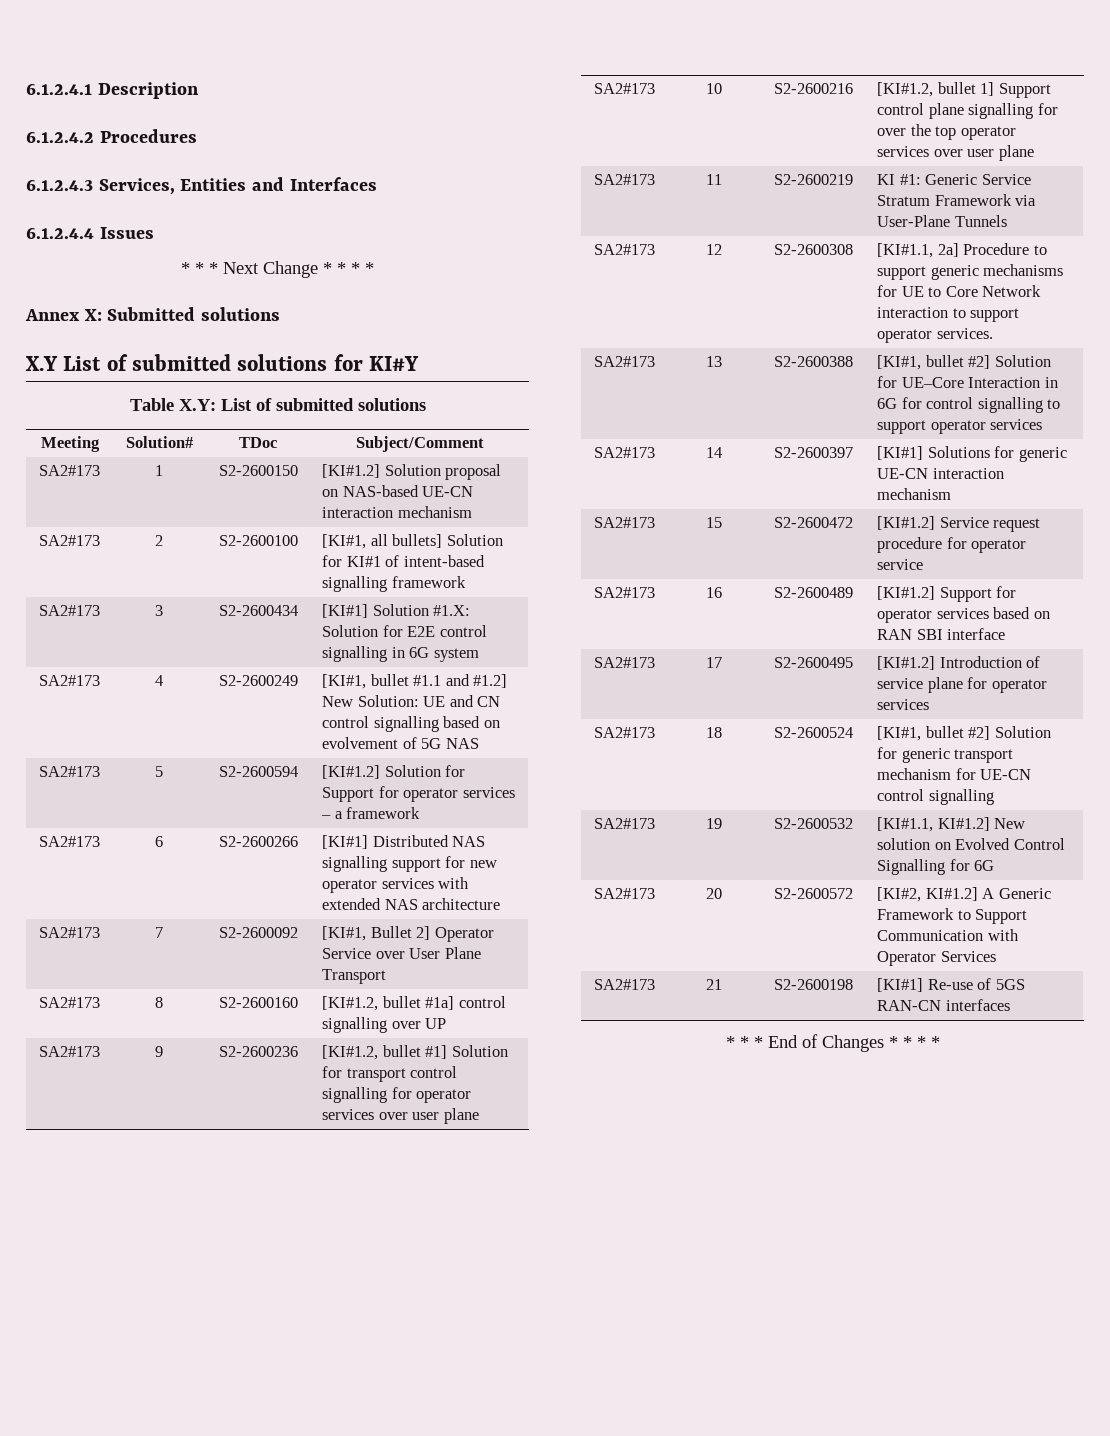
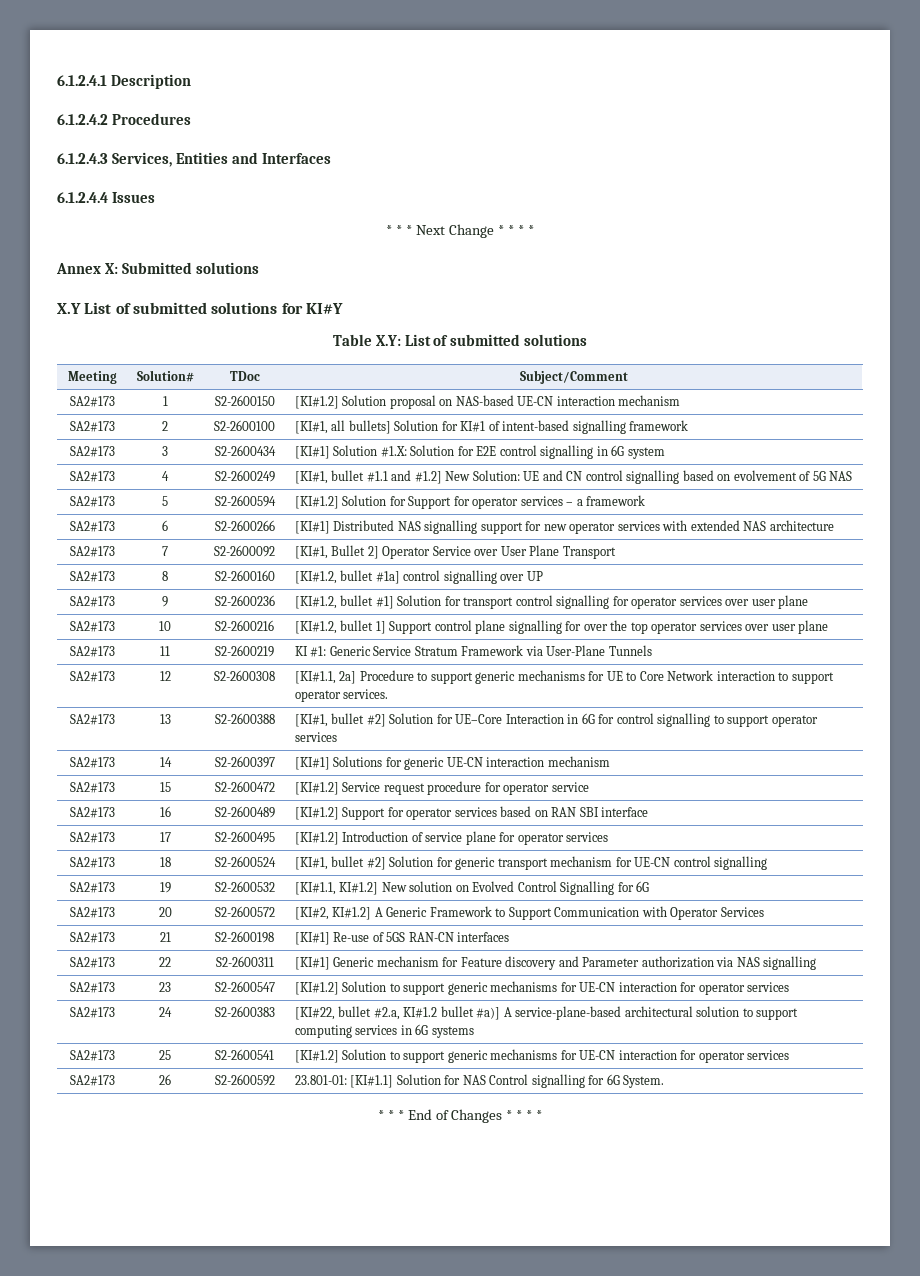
+ SA2#173 | 22 | S2-2600311 | [KI#1] Generic mechanism for Feature discovery and Parameter authorization via NAS signalling
+ SA2#173 | 23 | S2-2600547 | [KI#1.2] Solution to support generic mechanisms for UE-CN interaction for operator services
+ SA2#173 | 24 | S2-2600383 | [KI#22, bullet #2.a, KI#1.2 bullet #a)] A service-plane-based architectural solution to support computing services in 6G systems
+ SA2#173 | 25 | S2-2600541 | [KI#1.2] Solution to support generic mechanisms for UE-CN interaction for operator services
+ SA2#173 | 26 | S2-2600592 | 23.801-01: [KI#1.1] Solution for NAS Control signalling for 6G System.

